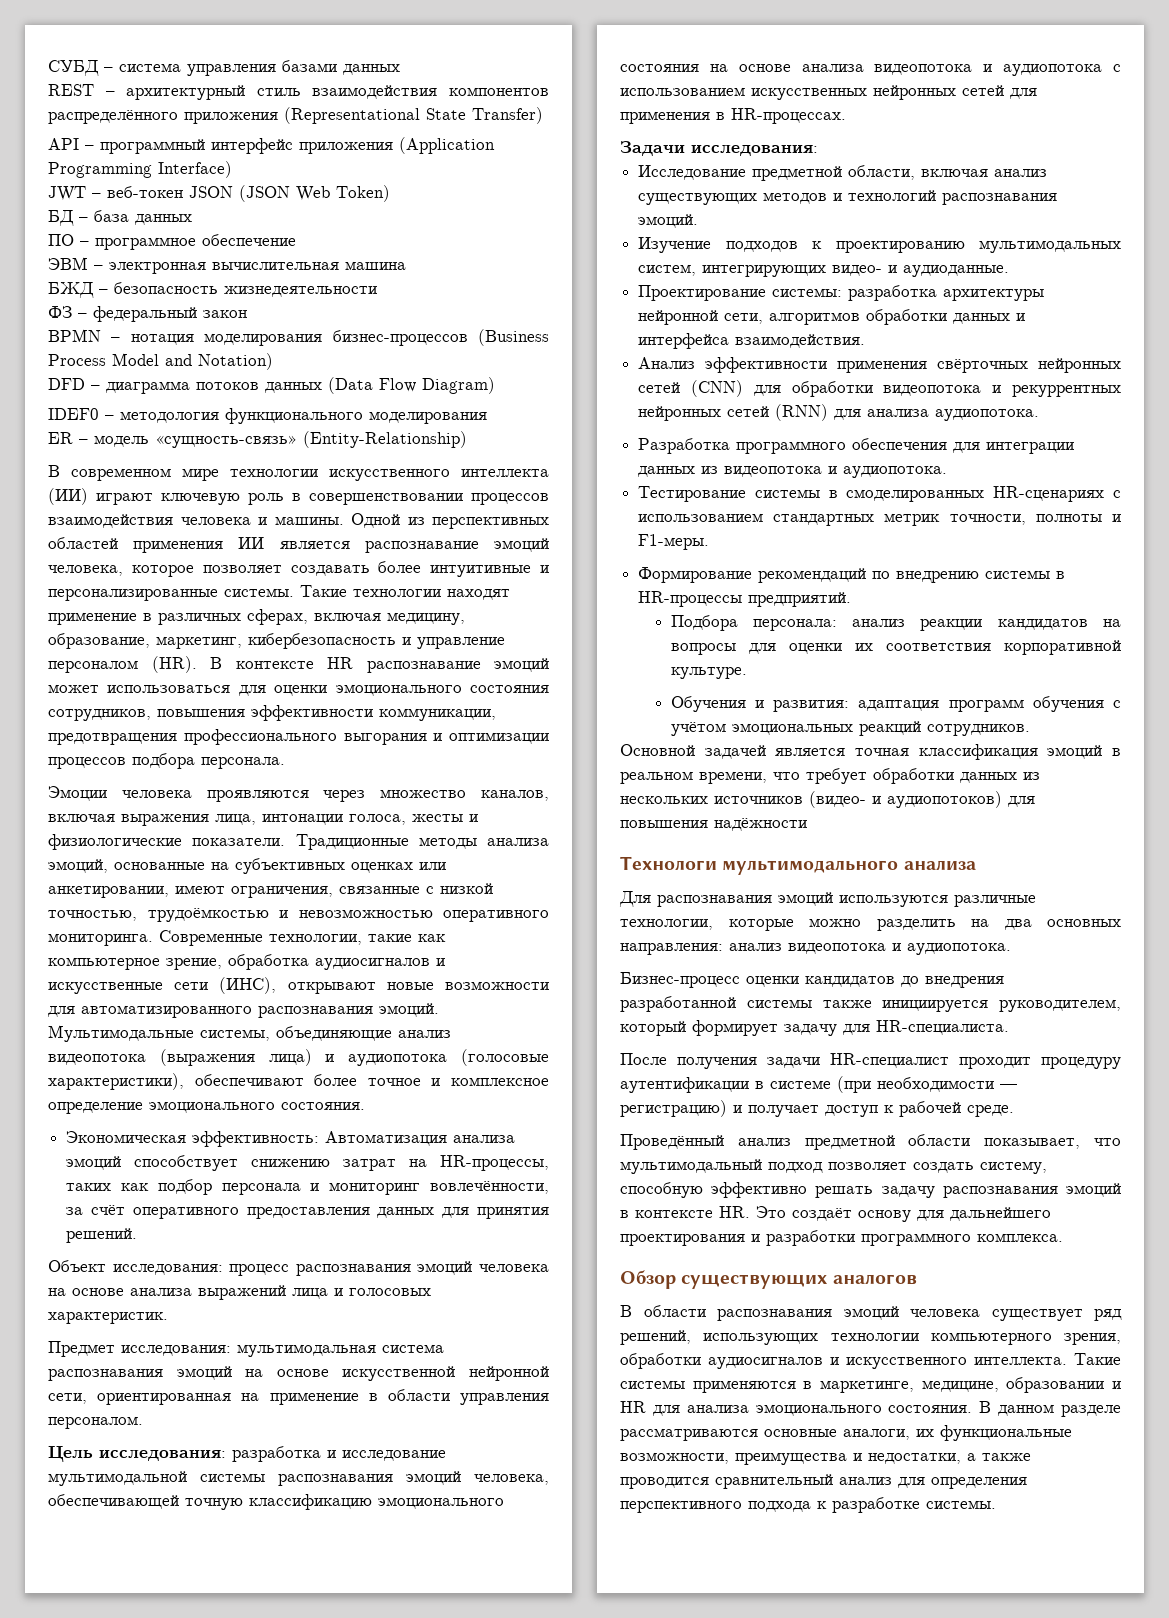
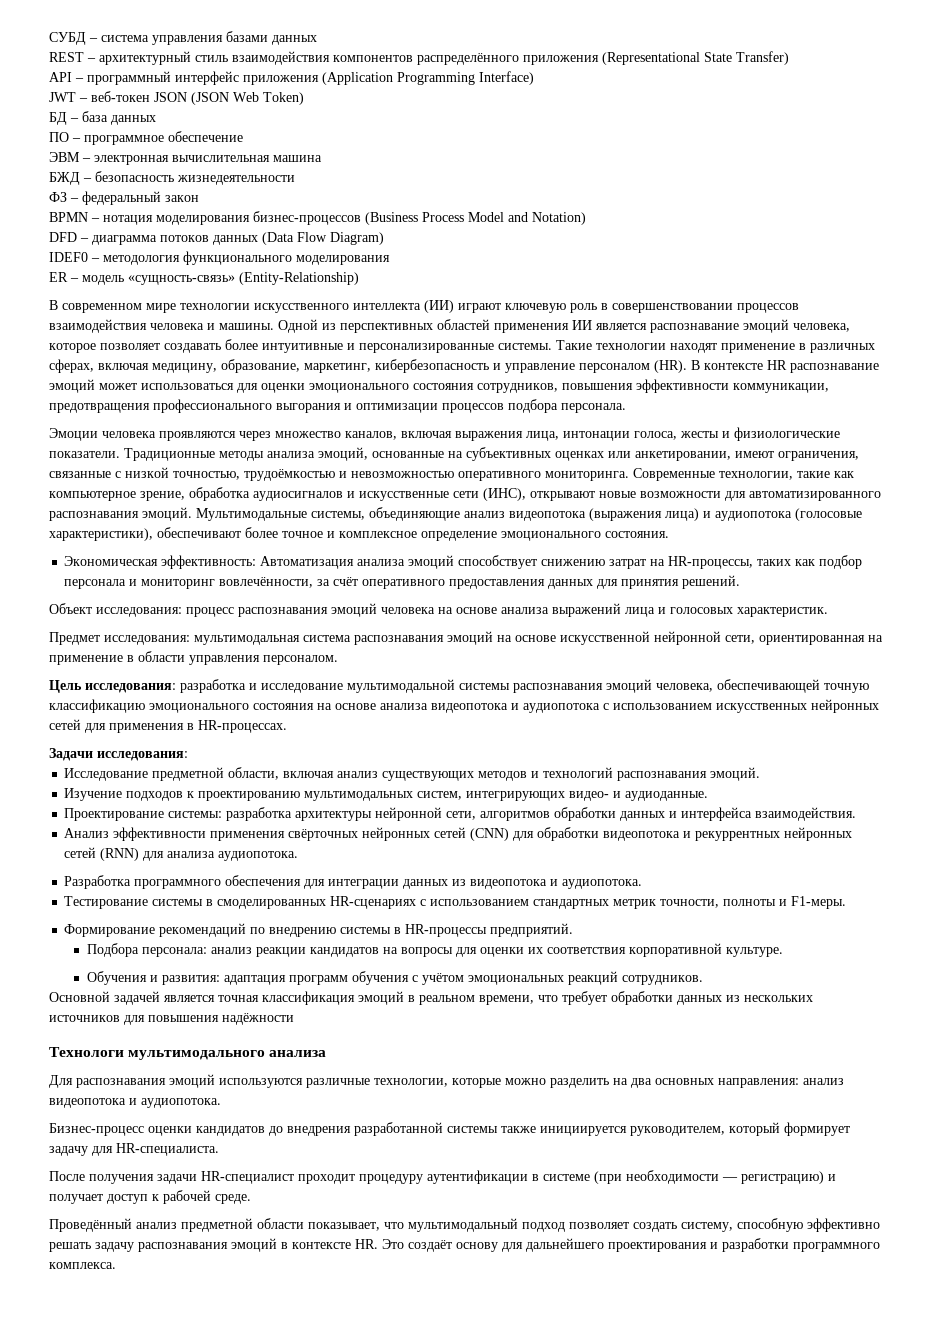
- Основной задачей является точная классификация эмоций в реальном времени, что требует обработки данных из нескольких источников (видео- и аудиопотоков) для повышения надёжности
+ Основной задачей является точная классификация эмоций в реальном времени, что требует обработки данных из нескольких источников для повышения надёжности
- Обзор существующих аналогов
- В области распознавания эмоций человека существует ряд решений, использующих технологии компьютерного зрения, обработки аудиосигналов и искусственного интеллекта. Такие системы применяются в маркетинге, медицине, образовании и HR для анализа эмоционального состояния. В данном разделе рассматриваются основные аналоги, их функциональные возможности, преимущества и недостатки, а также проводится сравнительный анализ для определения перспективного подхода к разработке системы.

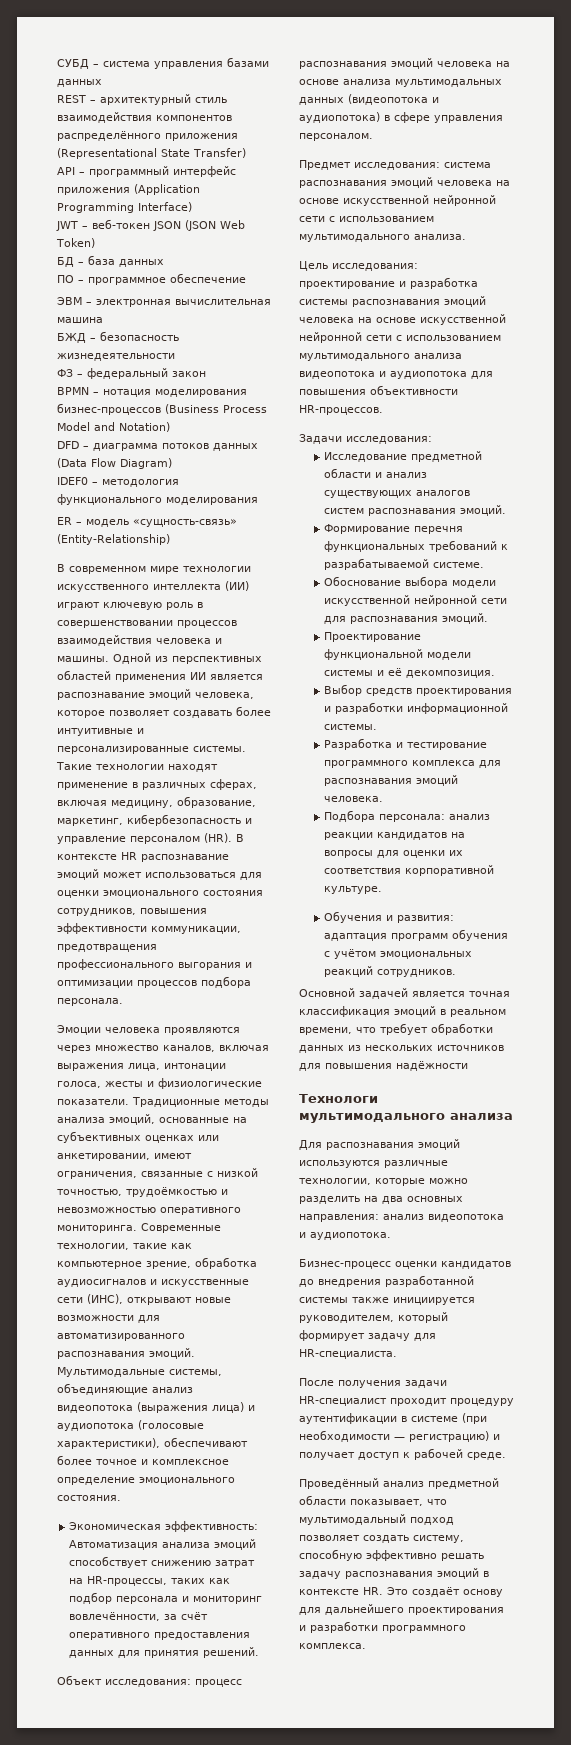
- Объект исследования: процесс распознавания эмоций человека на основе анализа выражений лица и голосовых характеристик.
+ Объект исследования: процесс распознавания эмоций человека на основе анализа мультимодальных данных (видеопотока и аудиопотока) в сфере управления персоналом.
- Предмет исследования: мультимодальная система распознавания эмоций на основе искусственной нейронной сети, ориентированная на применение в области управления персоналом.
- Цель исследования: разработка и исследование мультимодальной системы распознавания эмоций человека, обеспечивающей точную классификацию эмоционального состояния на основе анализа видеопотока и аудиопотока с использованием искусственных нейронных сетей для применения в HR-процессах.
+ Предмет исследования: система распознавания эмоций человека на основе искусственной нейронной сети с использованием мультимодального анализа.
+ Цель исследования: проектирование и разработка системы распознавания эмоций человека на основе искусственной нейронной сети с использованием мультимодального анализа видеопотока и аудиопотока для повышения объективности HR-процессов.
  Задачи исследования:
- Исследование предметной области, включая анализ существующих методов и технологий распознавания эмоций.
- Изучение подходов к проектированию мультимодальных систем, интегрирующих видео- и аудиоданные.
- Проектирование системы: разработка архитектуры нейронной сети, алгоритмов обработки данных и интерфейса взаимодействия.
- Анализ эффективности применения свёрточных нейронных сетей (CNN) для обработки видеопотока и рекуррентных нейронных сетей (RNN) для анализа аудиопотока.
- Разработка программного обеспечения для интеграции данных из видеопотока и аудиопотока.
- Тестирование системы в смоделированных HR-сценариях с использованием стандартных метрик точности, полноты и F1-меры.
- Формирование рекомендаций по внедрению системы в HR-процессы предприятий.
+ Исследование предметной области и анализ существующих аналогов систем распознавания эмоций.
+ Формирование перечня функциональных требований к разрабатываемой системе.
+ Обоснование выбора модели искусственной нейронной сети для распознавания эмоций.
+ Проектирование функциональной модели системы и её декомпозиция.
+ Выбор средств проектирования и разработки информационной системы.
+ Разработка и тестирование программного комплекса для распознавания эмоций человека.

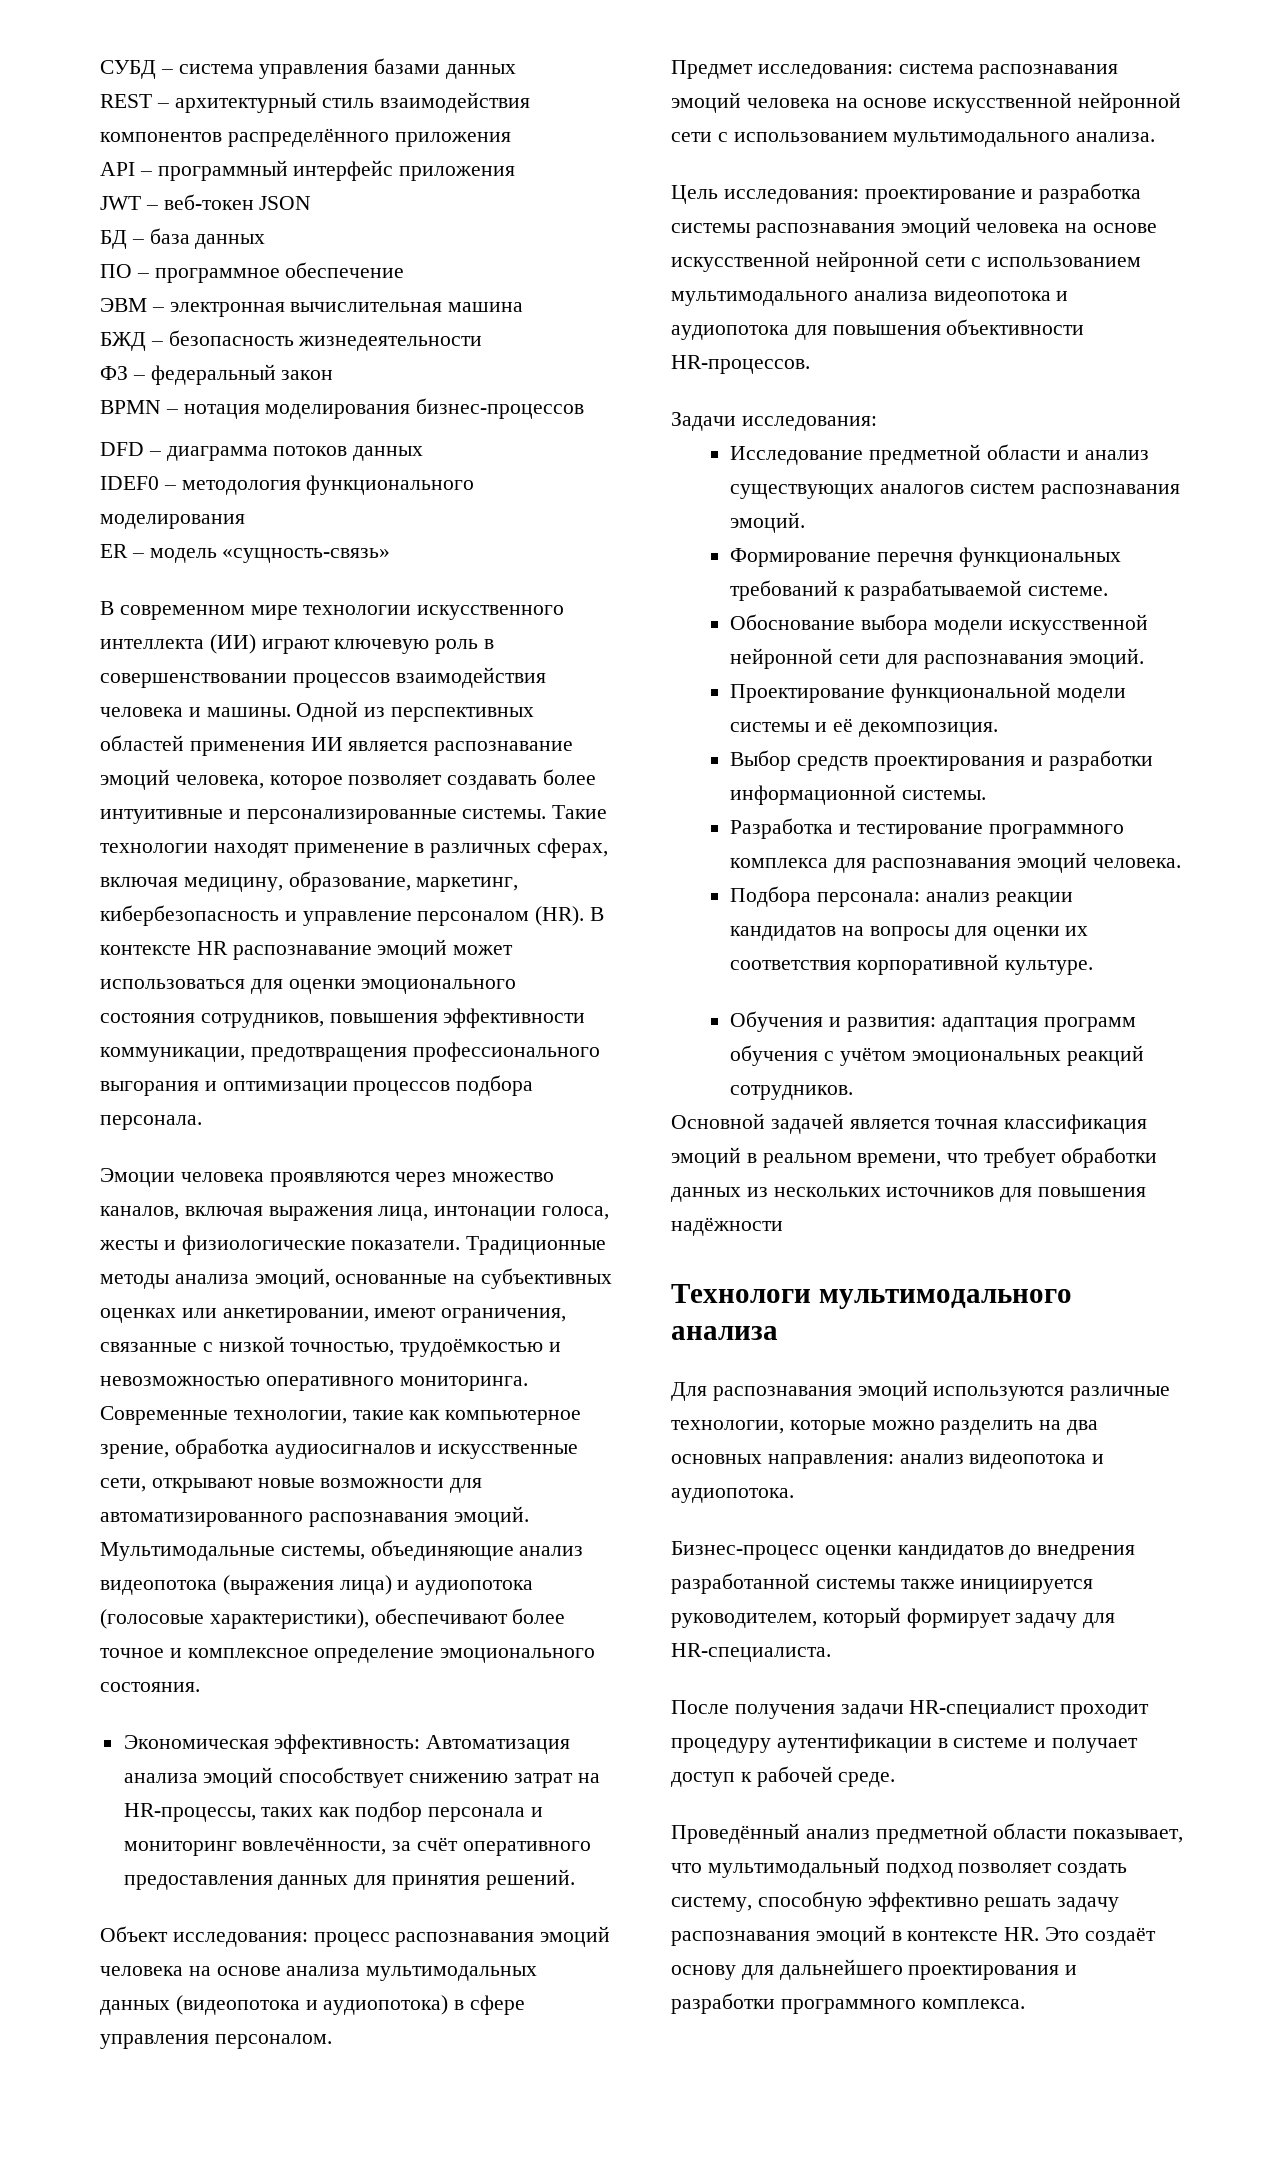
- REST – архитектурный стиль взаимодействия компонентов распределённого приложения (Representational State Transfer)
+ REST – архитектурный стиль взаимодействия компонентов распределённого приложения
- API – программный интерфейс приложения (Application Programming Interface)
+ API – программный интерфейс приложения
- JWT – веб-токен JSON (JSON Web Token)
+ JWT – веб-токен JSON
- BPMN – нотация моделирования бизнес-процессов (Business Process Model and Notation)
+ BPMN – нотация моделирования бизнес-процессов
- DFD – диаграмма потоков данных (Data Flow Diagram)
+ DFD – диаграмма потоков данных
- ER – модель «сущность-связь» (Entity-Relationship)
+ ER – модель «сущность-связь»
- Современные технологии, такие как компьютерное зрение, обработка аудиосигналов и искусственные сети (ИНС), открывают новые возможности для автоматизированного распознавания эмоций.
+ Современные технологии, такие как компьютерное зрение, обработка аудиосигналов и искусственные сети, открывают новые возможности для автоматизированного распознавания эмоций.
- После получения задачи HR-специалист проходит процедуру аутентификации в системе (при необходимости — регистрацию) и получает доступ к рабочей среде.
+ После получения задачи HR-специалист проходит процедуру аутентификации в системе и получает доступ к рабочей среде.

